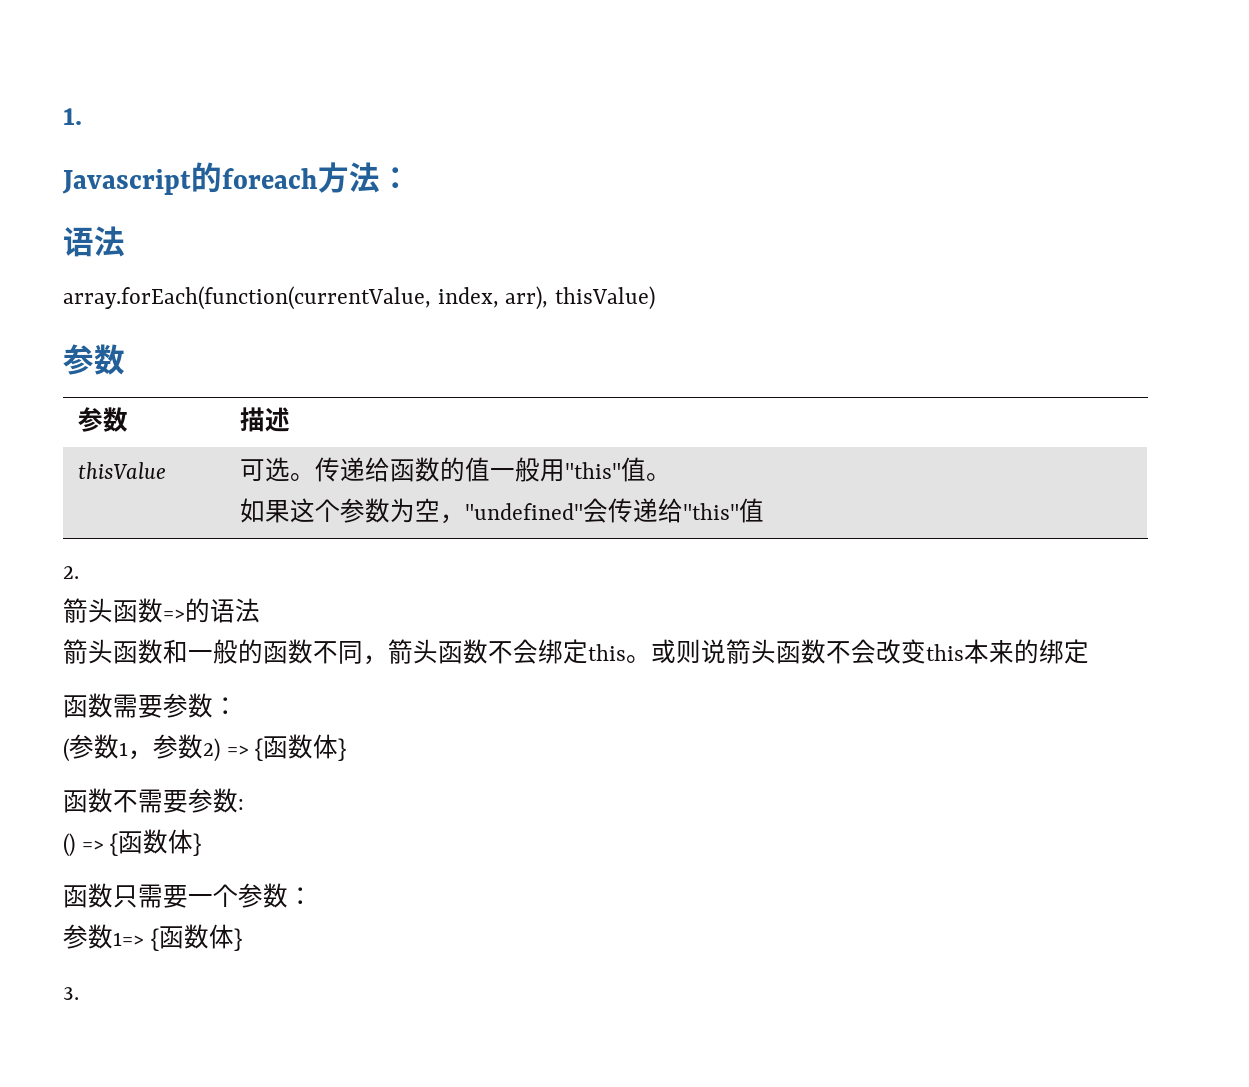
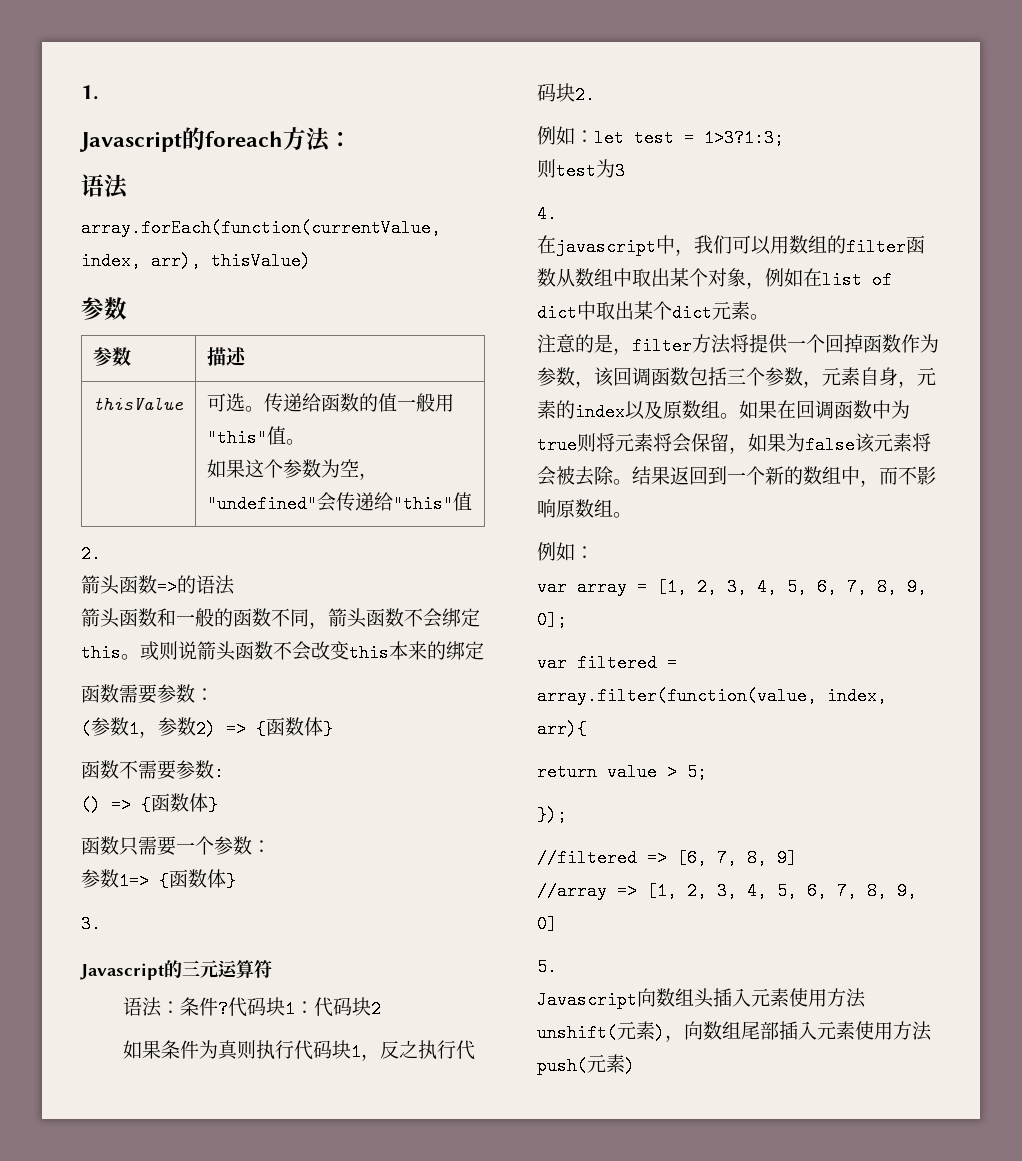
+ Javascript的三元运算符
+ 语法：条件?代码块1：代码块2
+ 如果条件为真则执行代码块1，反之执行代码块2.
+ 例如：let test = 1>3?1:3;
+ 则test为3
+ 4.
+ 在javascript中，我们可以用数组的filter函数从数组中取出某个对象，例如在list of dict中取出某个dict元素。
+ 注意的是，filter方法将提供一个回掉函数作为参数，该回调函数包括三个参数，元素自身，元素的index以及原数组。如果在回调函数中为true则将元素将会保留，如果为false该元素将会被去除。结果返回到一个新的数组中，而不影响原数组。
+ 例如：
+ var array = [1, 2, 3, 4, 5, 6, 7, 8, 9, 0];
+ var filtered = array.filter(function(value, index, arr){
+ return value > 5;
+ });
+ //filtered => [6, 7, 8, 9]
+ //array => [1, 2, 3, 4, 5, 6, 7, 8, 9, 0]
+ 5.
+ Javascript向数组头插入元素使用方法unshift(元素)，向数组尾部插入元素使用方法push(元素)

